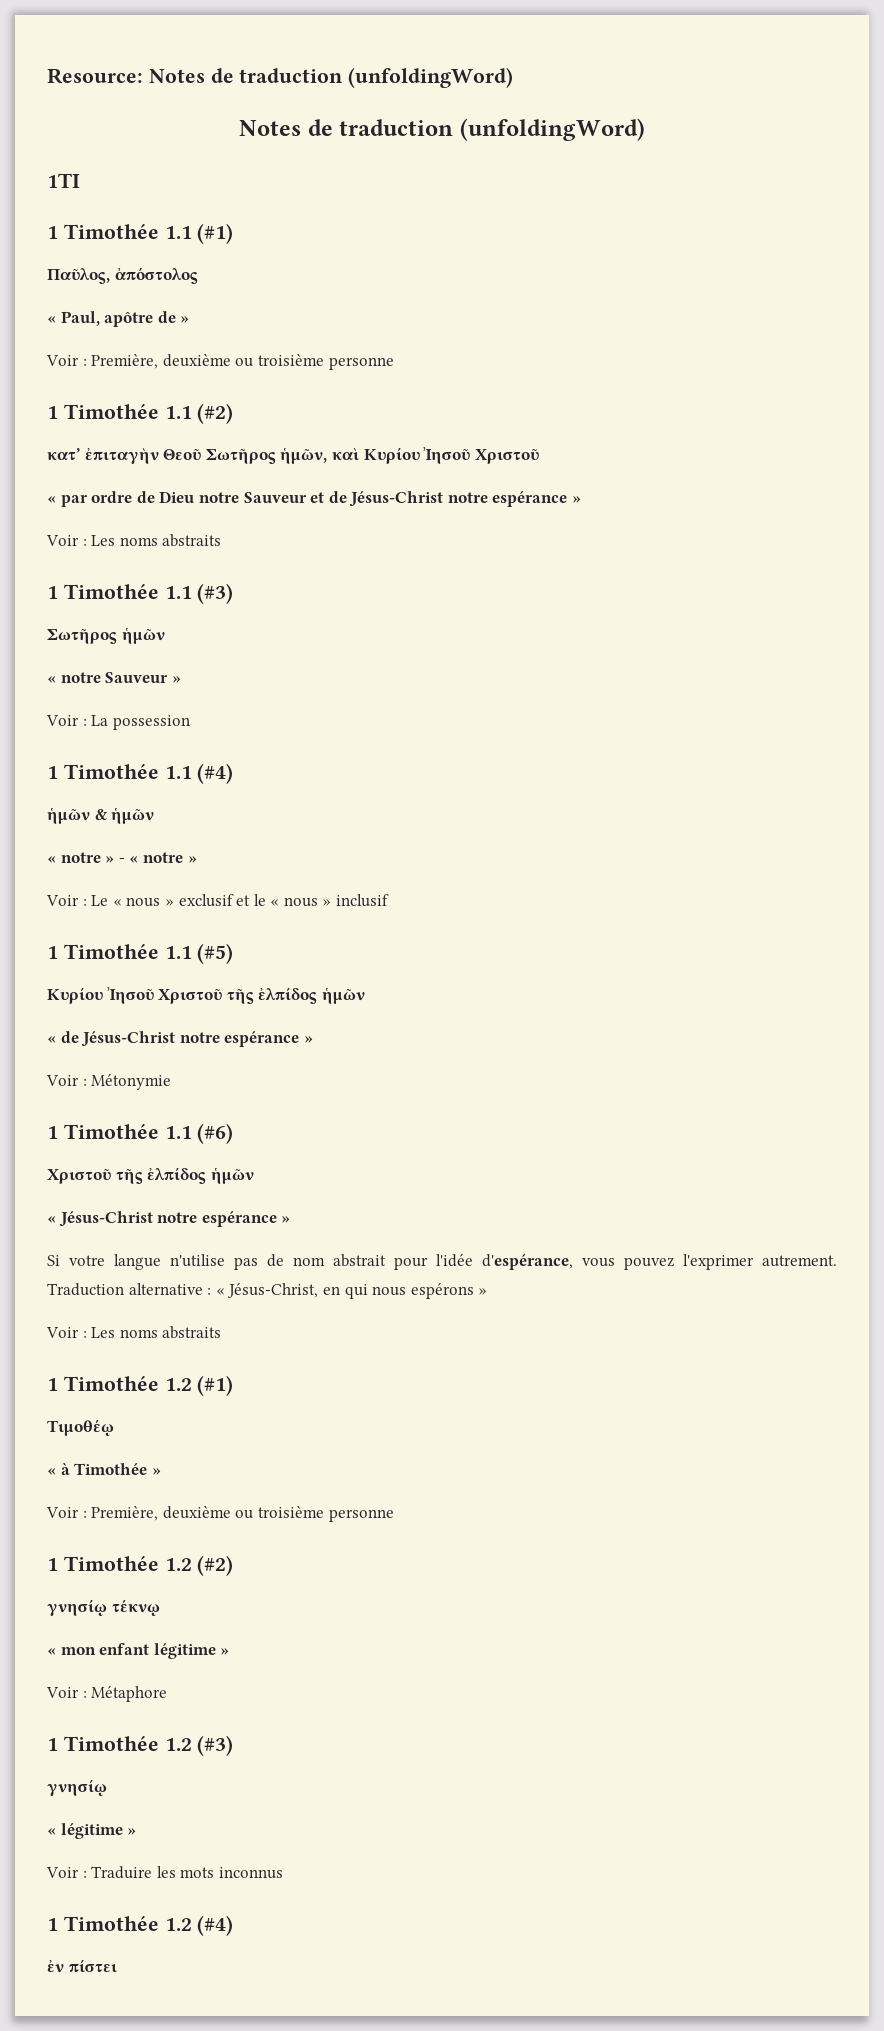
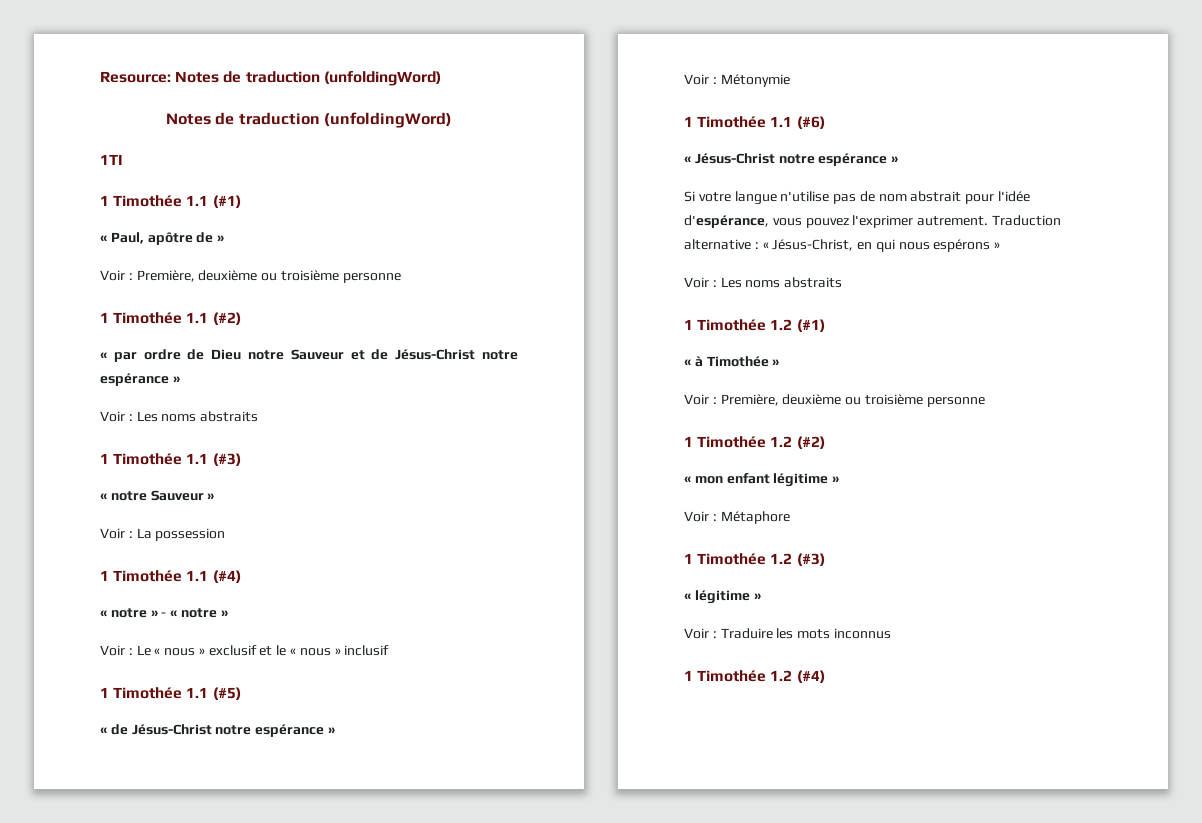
- Παῦλος, ἀπόστολος
- κατ’ ἐπιταγὴν Θεοῦ Σωτῆρος ἡμῶν, καὶ Κυρίου Ἰησοῦ Χριστοῦ
- Σωτῆρος ἡμῶν
- ἡμῶν & ἡμῶν
- Κυρίου Ἰησοῦ Χριστοῦ τῆς ἐλπίδος ἡμῶν
  1 Timothée 1.1 (#6)
- Χριστοῦ τῆς ἐλπίδος ἡμῶν
- Τιμοθέῳ
- γνησίῳ τέκνῳ
  1 Timothée 1.2 (#3)
- γνησίῳ
- ἐν πίστει

